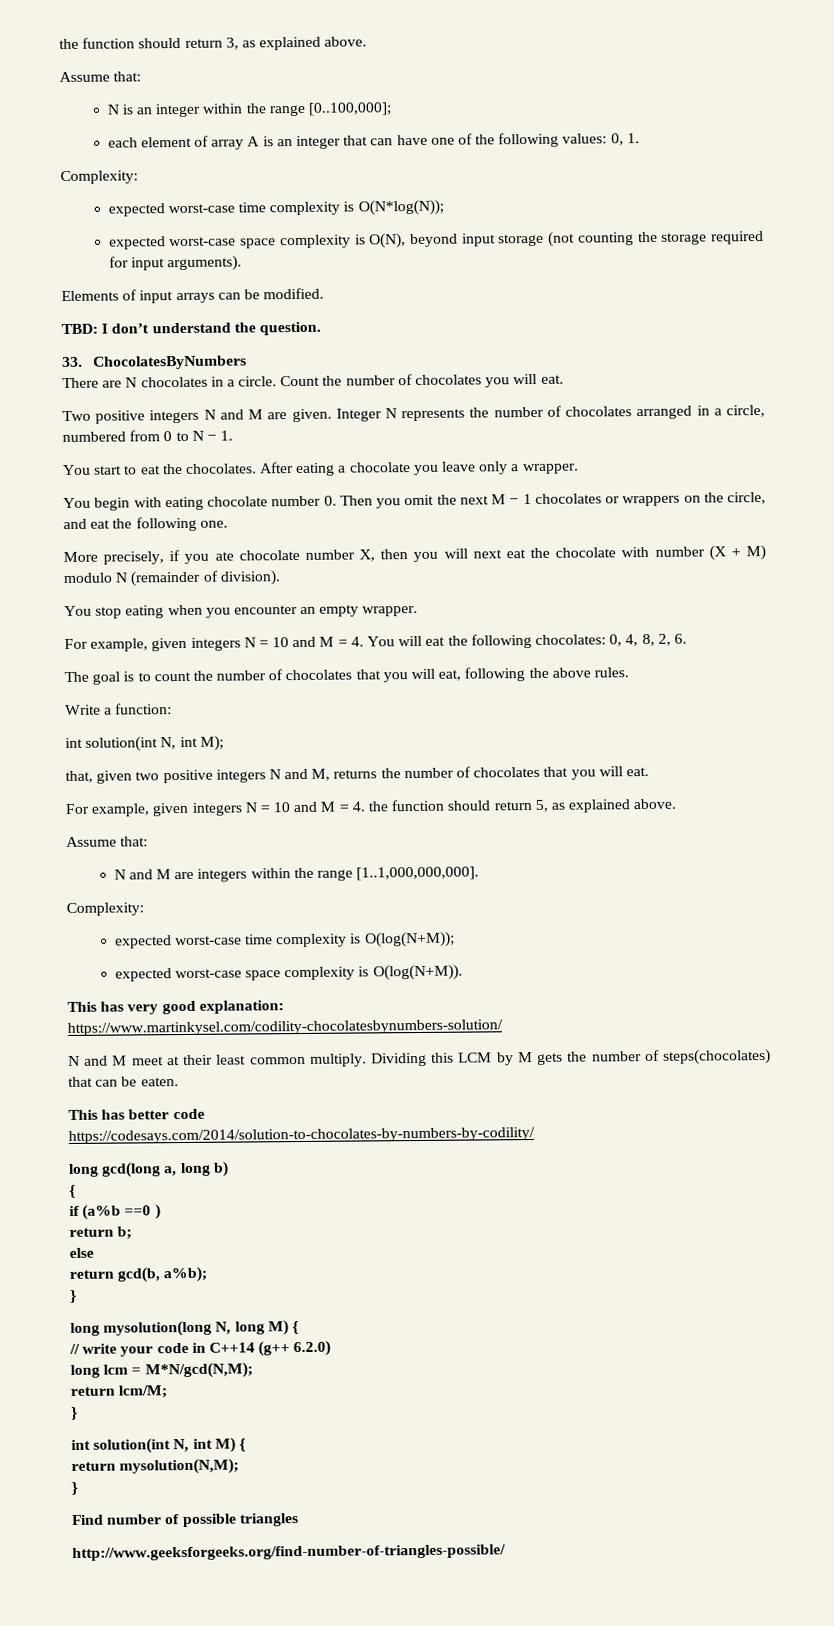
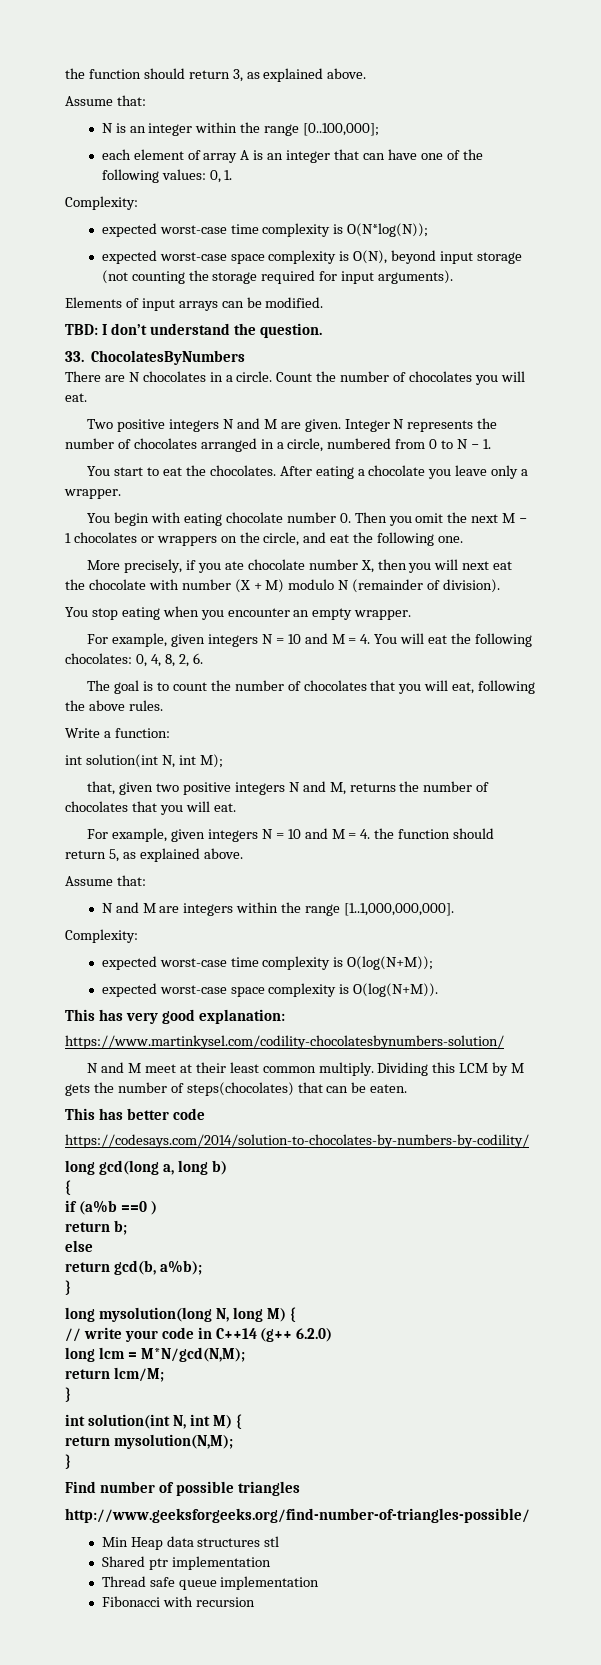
+ Min Heap data structures stl
+ Shared ptr implementation
+ Thread safe queue implementation
+ Fibonacci with recursion

